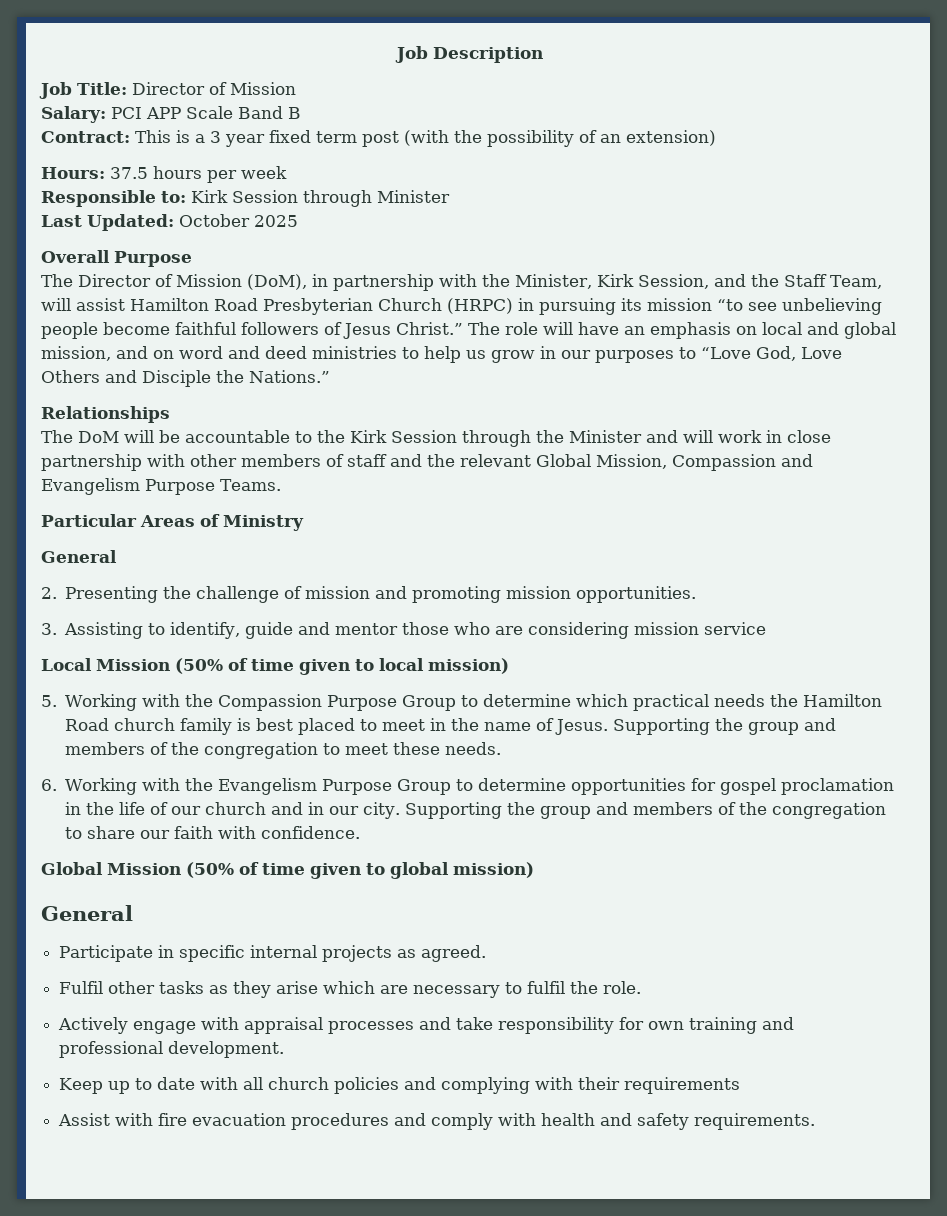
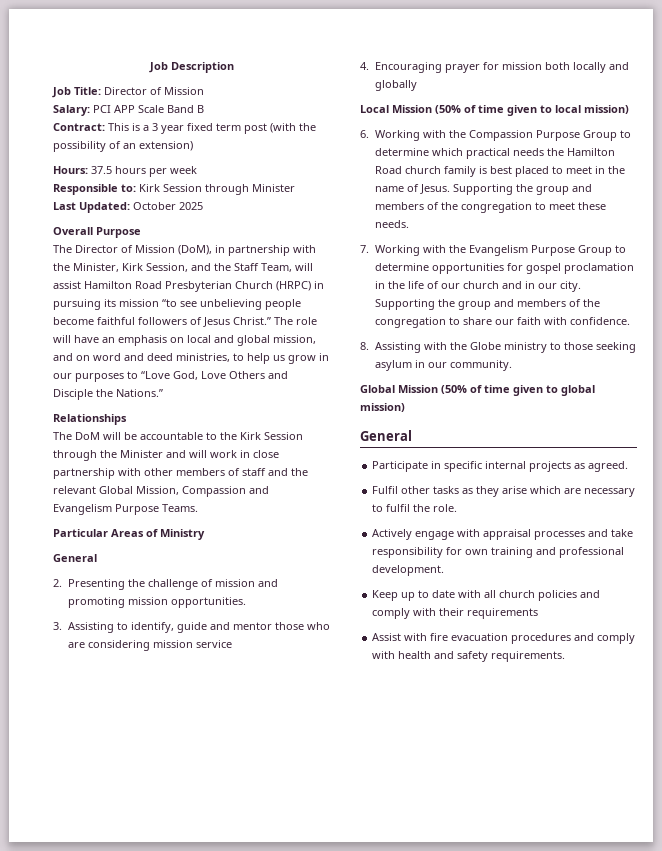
- The role will have an emphasis on local and global mission, and on word and deed ministries to help us grow in our purposes to “Love God, Love Others and Disciple the Nations.”
+ The role will have an emphasis on local and global mission, and on word and deed ministries, to help us grow in our purposes to “Love God, Love Others and Disciple the Nations.”
+ 4. Encouraging prayer for mission both locally and globally
- 5. Working with the Compassion Purpose Group to determine which practical needs the Hamilton Road church family is best placed to meet in the name of Jesus.
+ 6. Working with the Compassion Purpose Group to determine which practical needs the Hamilton Road church family is best placed to meet in the name of Jesus.
- 6. Working with the Evangelism Purpose Group to determine opportunities for gospel proclamation in the life of our church and in our city.
+ 7. Working with the Evangelism Purpose Group to determine opportunities for gospel proclamation in the life of our church and in our city.
+ 8. Assisting with the Globe ministry to those seeking asylum in our community.
- Keep up to date with all church policies and complying with their requirements
+ Keep up to date with all church policies and comply with their requirements

